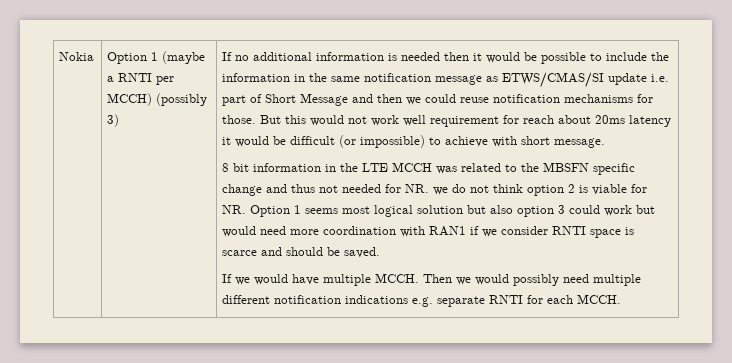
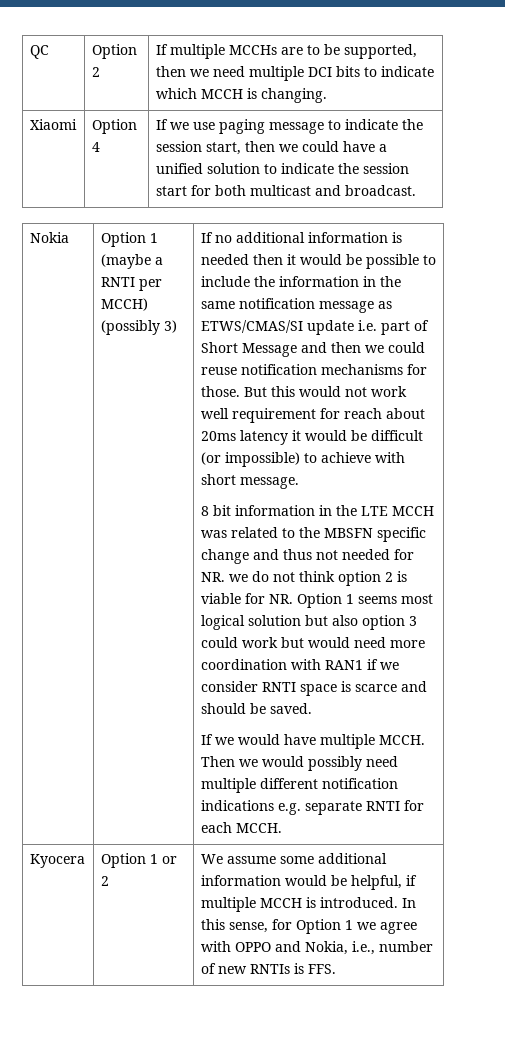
+ QC | Option 2 | If multiple MCCHs are to be supported, then we need multiple DCI bits to indicate which MCCH is changing.
+ Xiaomi | Option 4 | If we use paging message to indicate the session start, then we could have a unified solution to indicate the session start for both multicast and broadcast.
+ Kyocera | Option 1 or 2 | We assume some additional information would be helpful, if multiple MCCH is introduced. In this sense, for Option 1 we agree with OPPO and Nokia, i.e., number of new RNTIs is FFS.

